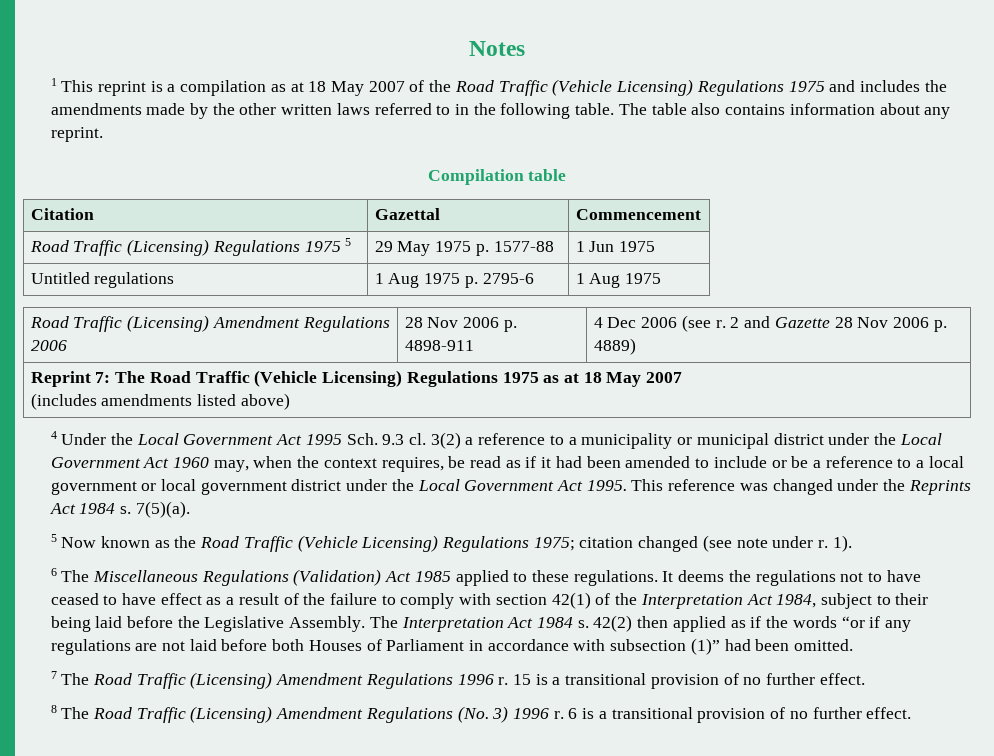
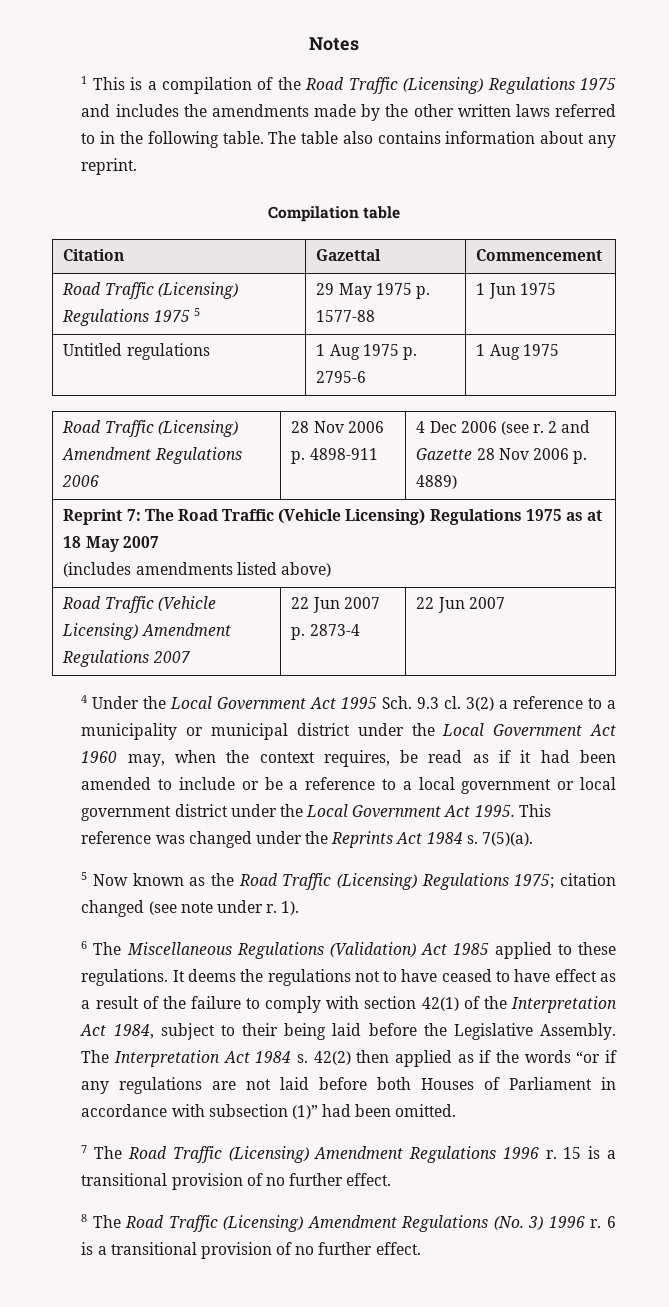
- 1 This reprint is a compilation as at 18 May 2007 of the Road Traffic (Vehicle Licensing) Regulations 1975 and includes the amendments made by the other written laws referred to in the following table.
+ 1 This is a compilation of the Road Traffic (Licensing) Regulations 1975 and includes the amendments made by the other written laws referred to in the following table.
+ Road Traffic (Vehicle Licensing) Amendment Regulations 2007 | 22 Jun 2007 p. 2873-4 | 22 Jun 2007
- 5 Now known as the Road Traffic (Vehicle Licensing) Regulations 1975; citation changed (see note under r.
+ 5 Now known as the Road Traffic (Licensing) Regulations 1975; citation changed (see note under r.

